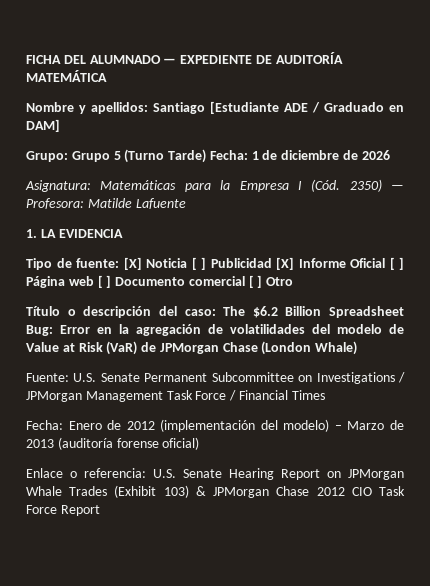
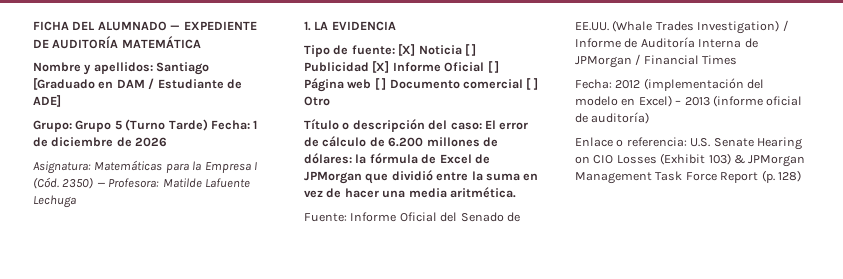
- Nombre y apellidos: Santiago [Estudiante ADE / Graduado en DAM]
+ Nombre y apellidos: Santiago [Graduado en DAM / Estudiante de ADE]
- Asignatura: Matemáticas para la Empresa I (Cód. 2350) — Profesora: Matilde Lafuente
+ Asignatura: Matemáticas para la Empresa I (Cód. 2350) — Profesora: Matilde Lafuente Lechuga
- Título o descripción del caso: The $6.2 Billion Spreadsheet Bug: Error en la agregación de volatilidades del modelo de Value at Risk (VaR) de JPMorgan Chase (London Whale)
- Fuente: U.S. Senate Permanent Subcommittee on Investigations / JPMorgan Management Task Force / Financial Times
+ Título o descripción del caso: El error de cálculo de 6.200 millones de dólares: la fórmula de Excel de JPMorgan que dividió entre la suma en vez de hacer una media aritmética.
+ Fuente: Informe Oficial del Senado de EE.UU. (Whale Trades Investigation) / Informe de Auditoría Interna de JPMorgan / Financial Times
- Fecha: Enero de 2012 (implementación del modelo) – Marzo de 2013 (auditoría forense oficial)
+ Fecha: 2012 (implementación del modelo en Excel) – 2013 (informe oficial de auditoría)
- Enlace o referencia: U.S. Senate Hearing Report on JPMorgan Whale Trades (Exhibit 103) & JPMorgan Chase 2012 CIO Task Force Report
+ Enlace o referencia: U.S. Senate Hearing on CIO Losses (Exhibit 103) & JPMorgan Management Task Force Report (p. 128)

